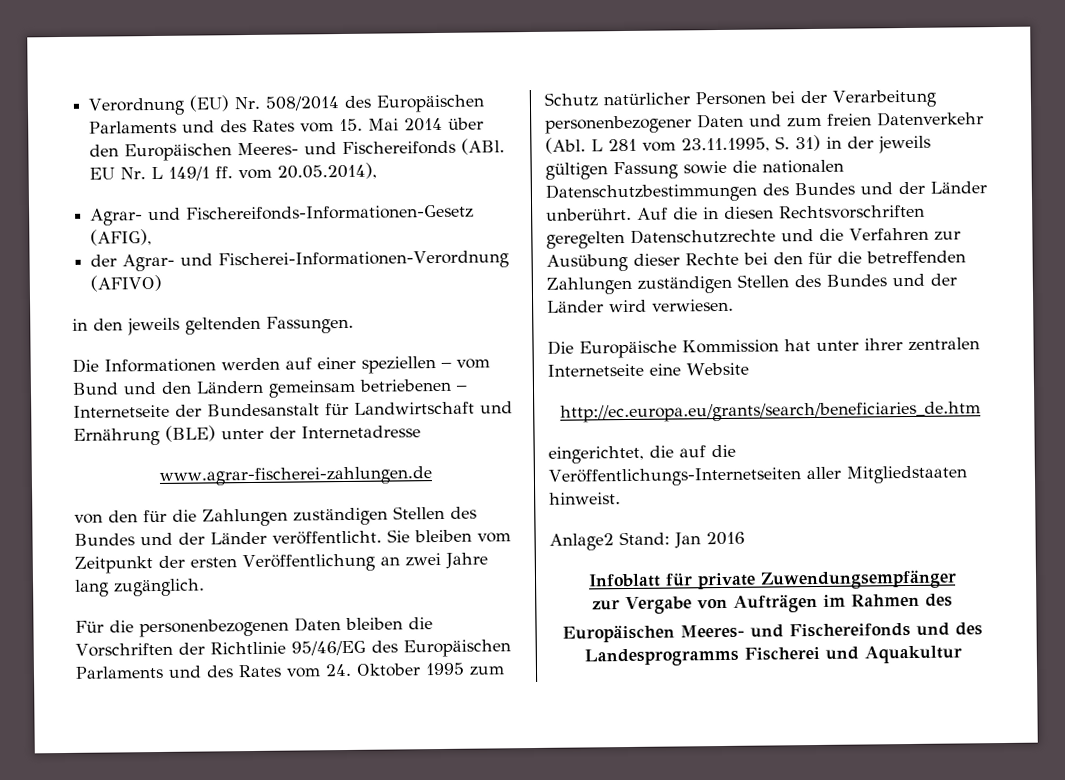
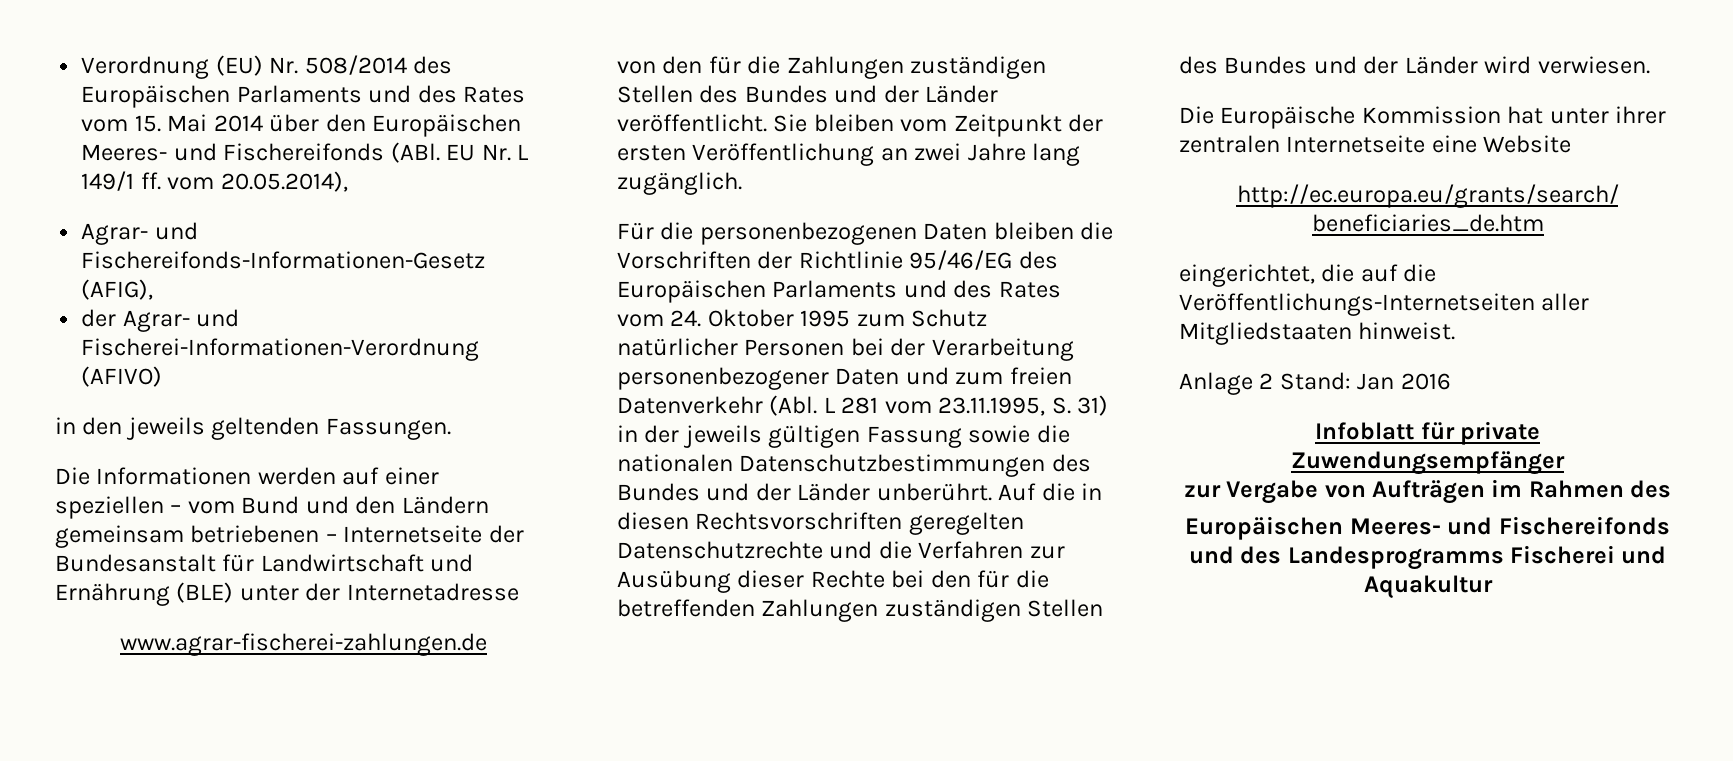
- Anlage2 Stand: Jan 2016
+ Anlage 2 Stand: Jan 2016

